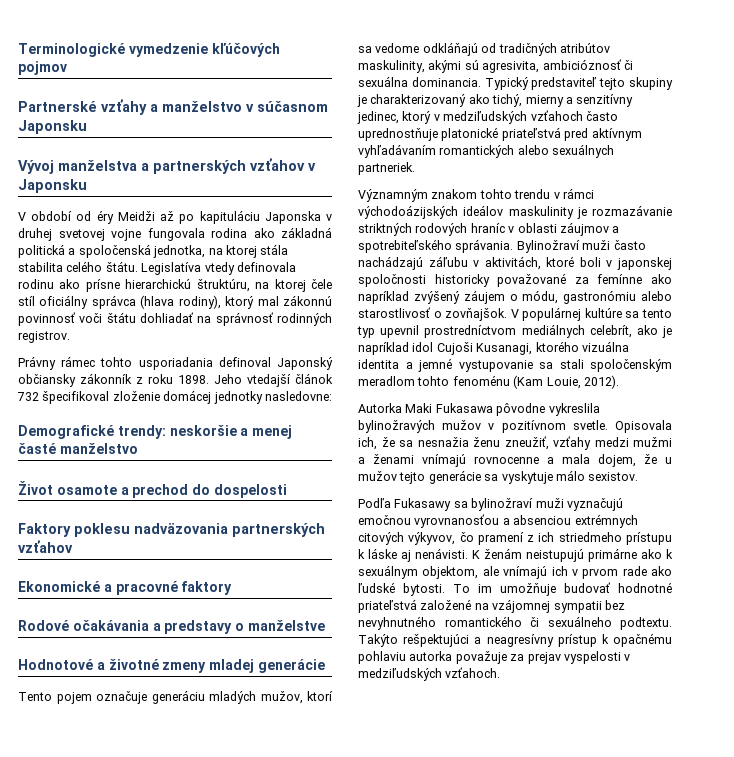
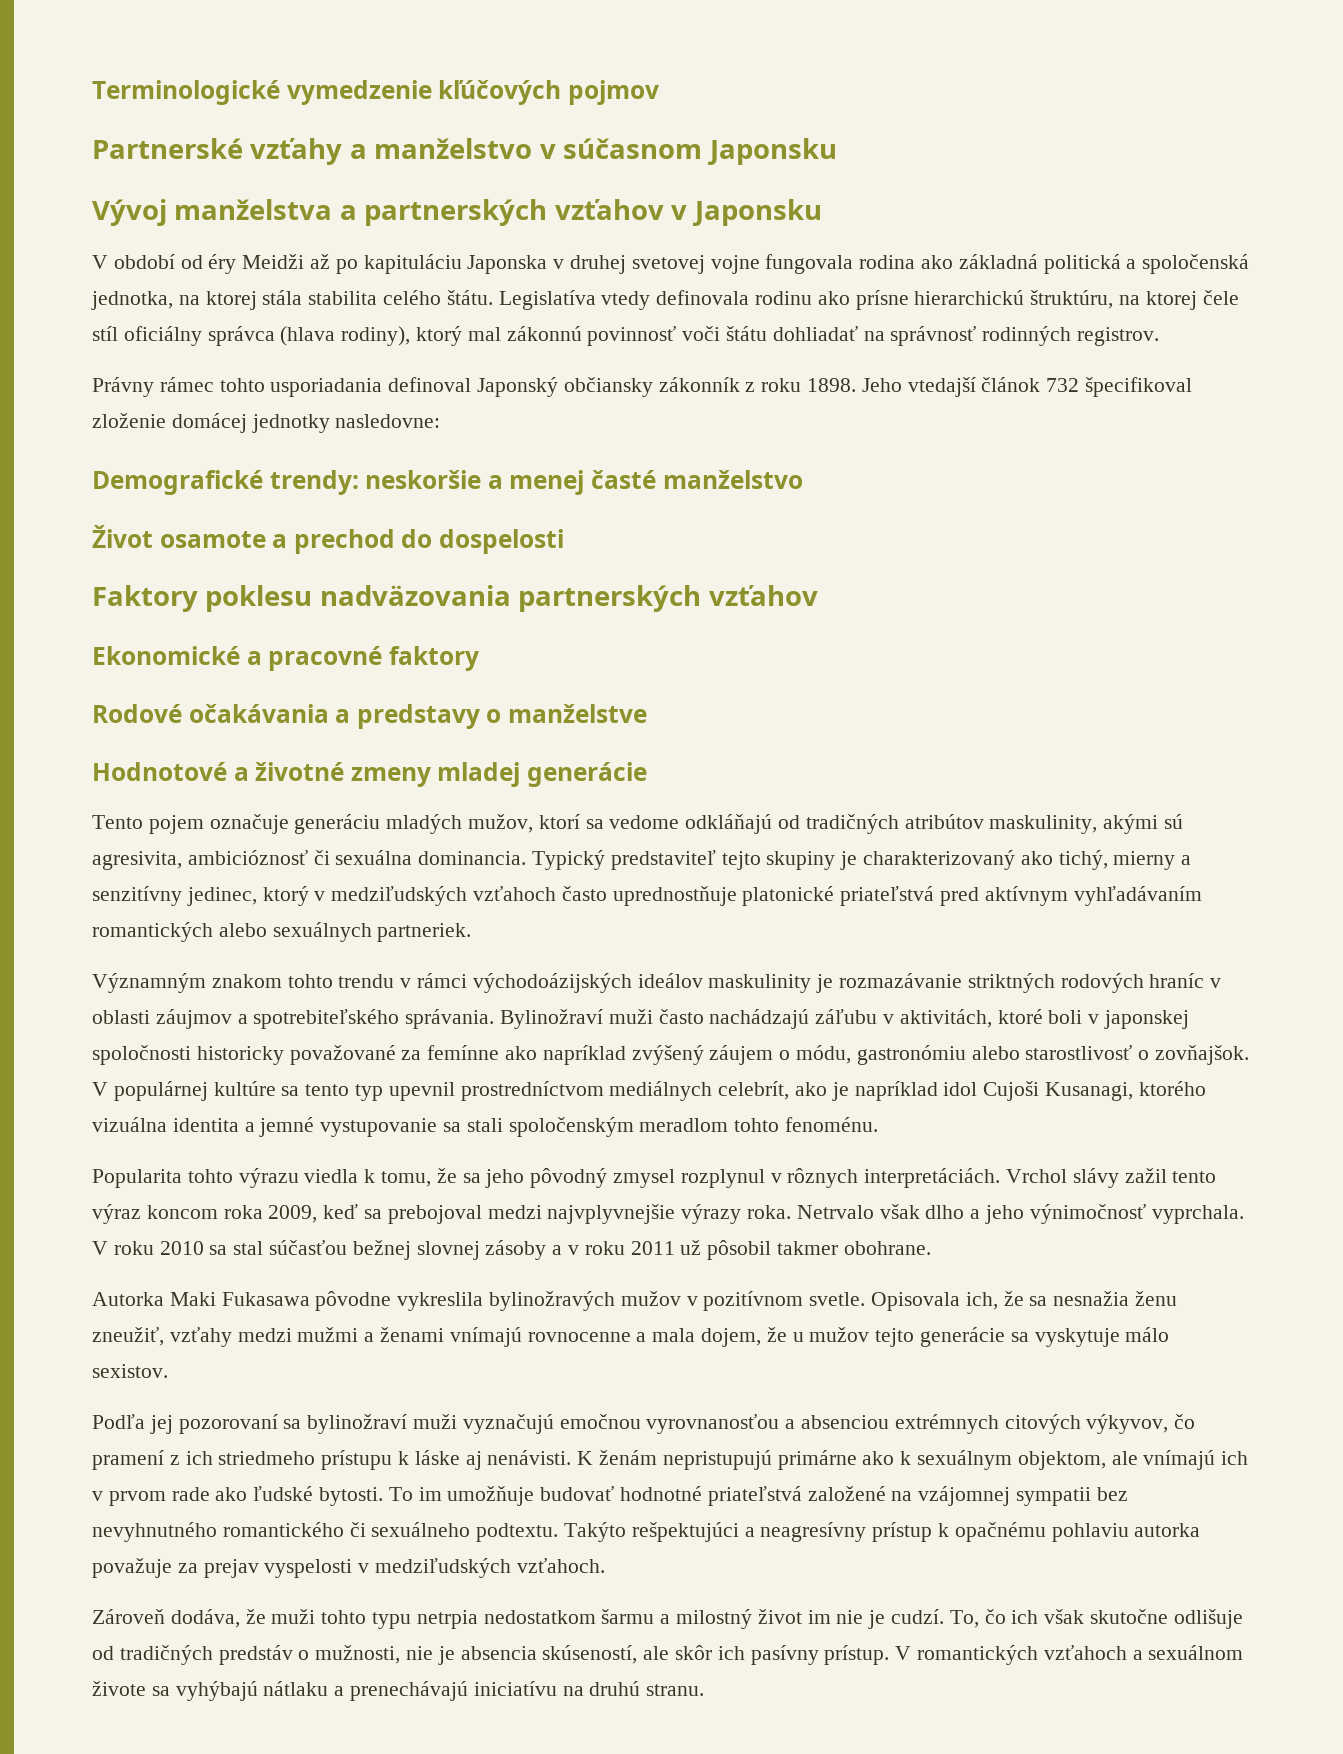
- V populárnej kultúre sa tento typ upevnil prostredníctvom mediálnych celebrít, ako je napríklad idol Cujoši Kusanagi, ktorého vizuálna identita a jemné vystupovanie sa stali spoločenským meradlom tohto fenoménu (Kam Louie, 2012).
+ V populárnej kultúre sa tento typ upevnil prostredníctvom mediálnych celebrít, ako je napríklad idol Cujoši Kusanagi, ktorého vizuálna identita a jemné vystupovanie sa stali spoločenským meradlom tohto fenoménu.
+ Popularita tohto výrazu viedla k tomu, že sa jeho pôvodný zmysel rozplynul v rôznych interpretáciách. Vrchol slávy zažil tento výraz koncom roka 2009, keď sa prebojoval medzi najvplyvnejšie výrazy roka. Netrvalo však dlho a jeho výnimočnosť vyprchala. V roku 2010 sa stal súčasťou bežnej slovnej zásoby a v roku 2011 už pôsobil takmer obohrane.
- Podľa Fukasawy sa bylinožraví muži vyznačujú emočnou vyrovnanosťou a absenciou extrémnych citových výkyvov, čo pramení z ich striedmeho prístupu k láske aj nenávisti.
+ Podľa jej pozorovaní sa bylinožraví muži vyznačujú emočnou vyrovnanosťou a absenciou extrémnych citových výkyvov, čo pramení z ich striedmeho prístupu k láske aj nenávisti.
- K ženám neistupujú primárne ako k sexuálnym objektom, ale vnímajú ich v prvom rade ako ľudské bytosti.
+ K ženám nepristupujú primárne ako k sexuálnym objektom, ale vnímajú ich v prvom rade ako ľudské bytosti.
+ Zároveň dodáva, že muži tohto typu netrpia nedostatkom šarmu a milostný život im nie je cudzí. To, čo ich však skutočne odlišuje od tradičných predstáv o mužnosti, nie je absencia skúseností, ale skôr ich pasívny prístup. V romantických vzťahoch a sexuálnom živote sa vyhýbajú nátlaku a prenechávajú iniciatívu na druhú stranu.

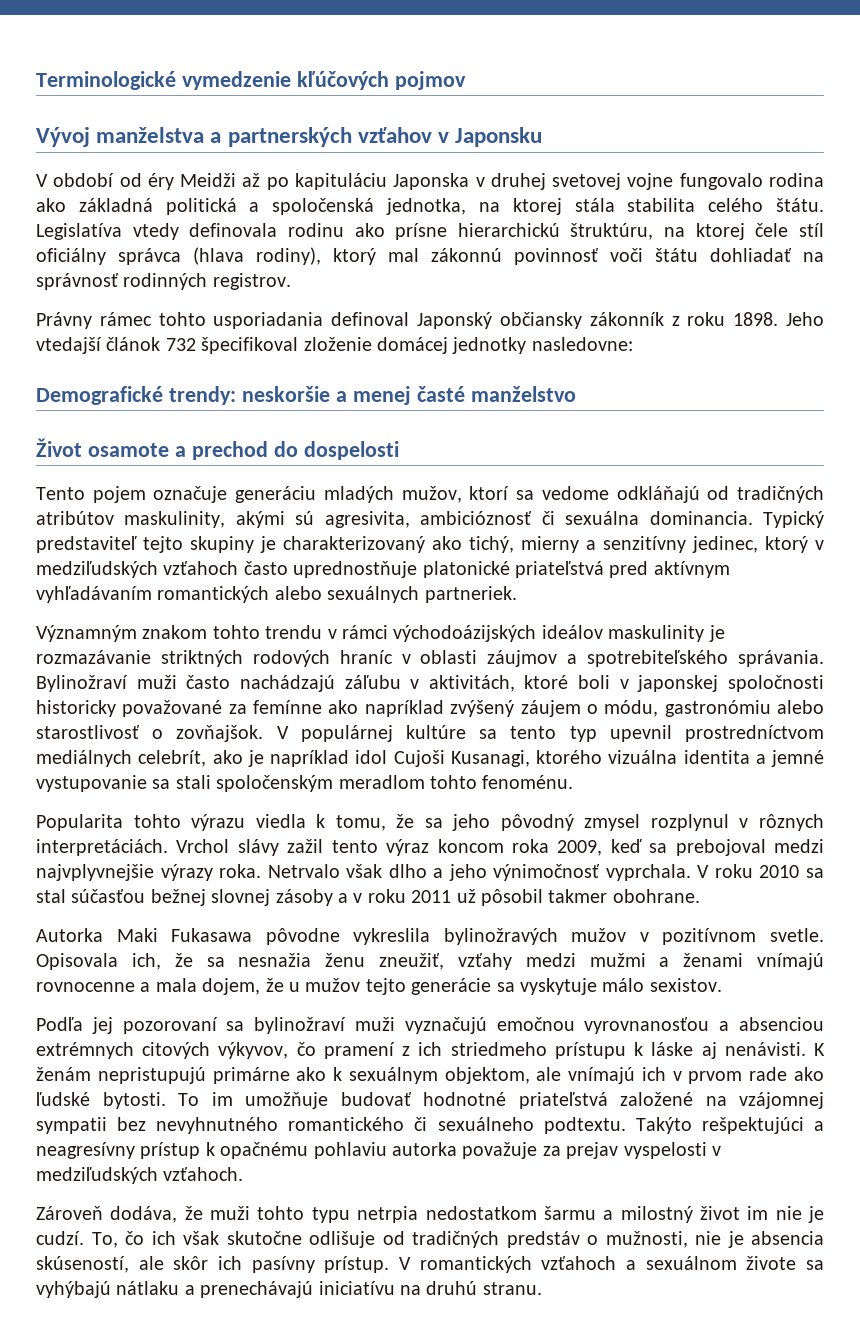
- Partnerské vzťahy a manželstvo v súčasnom Japonsku
- V období od éry Meidži až po kapituláciu Japonska v druhej svetovej vojne fungovala rodina ako základná politická a spoločenská jednotka, na ktorej stála stabilita celého štátu.
+ V období od éry Meidži až po kapituláciu Japonska v druhej svetovej vojne fungovalo rodina ako základná politická a spoločenská jednotka, na ktorej stála stabilita celého štátu.
- Faktory poklesu nadväzovania partnerských vzťahov
- Ekonomické a pracovné faktory
- Rodové očakávania a predstavy o manželstve
- Hodnotové a životné zmeny mladej generácie

